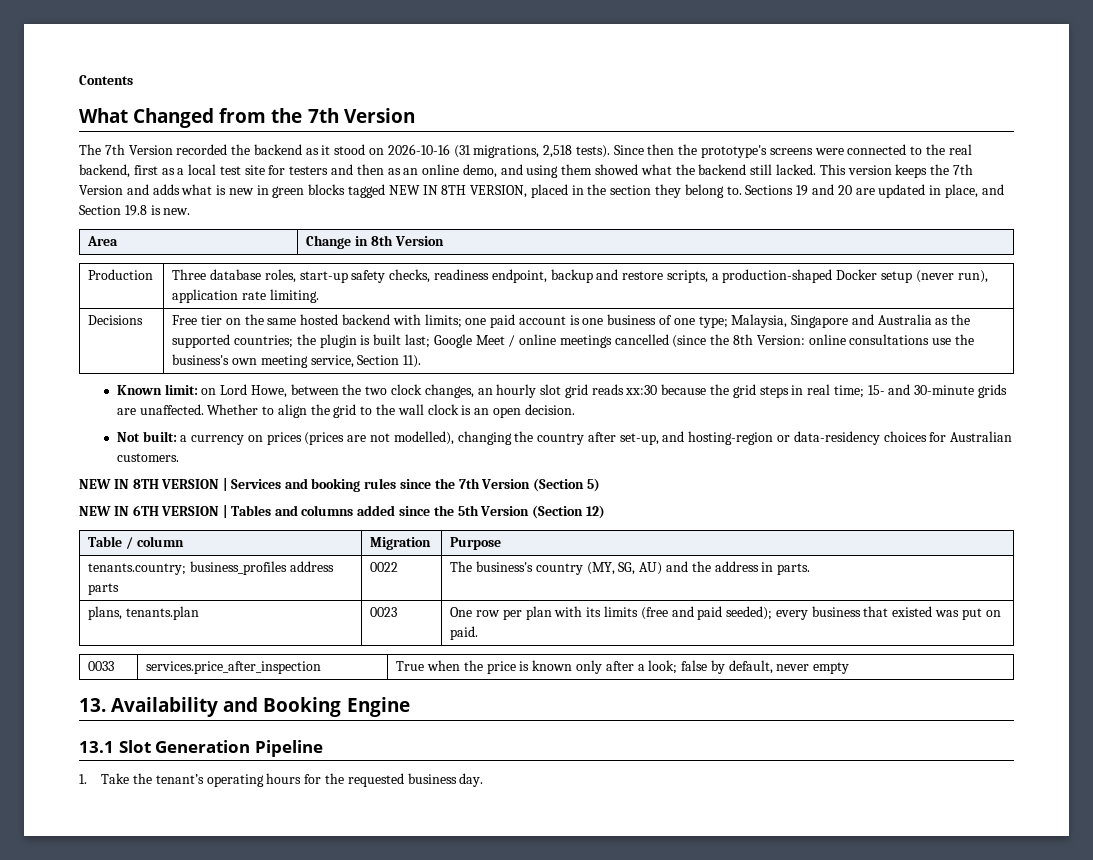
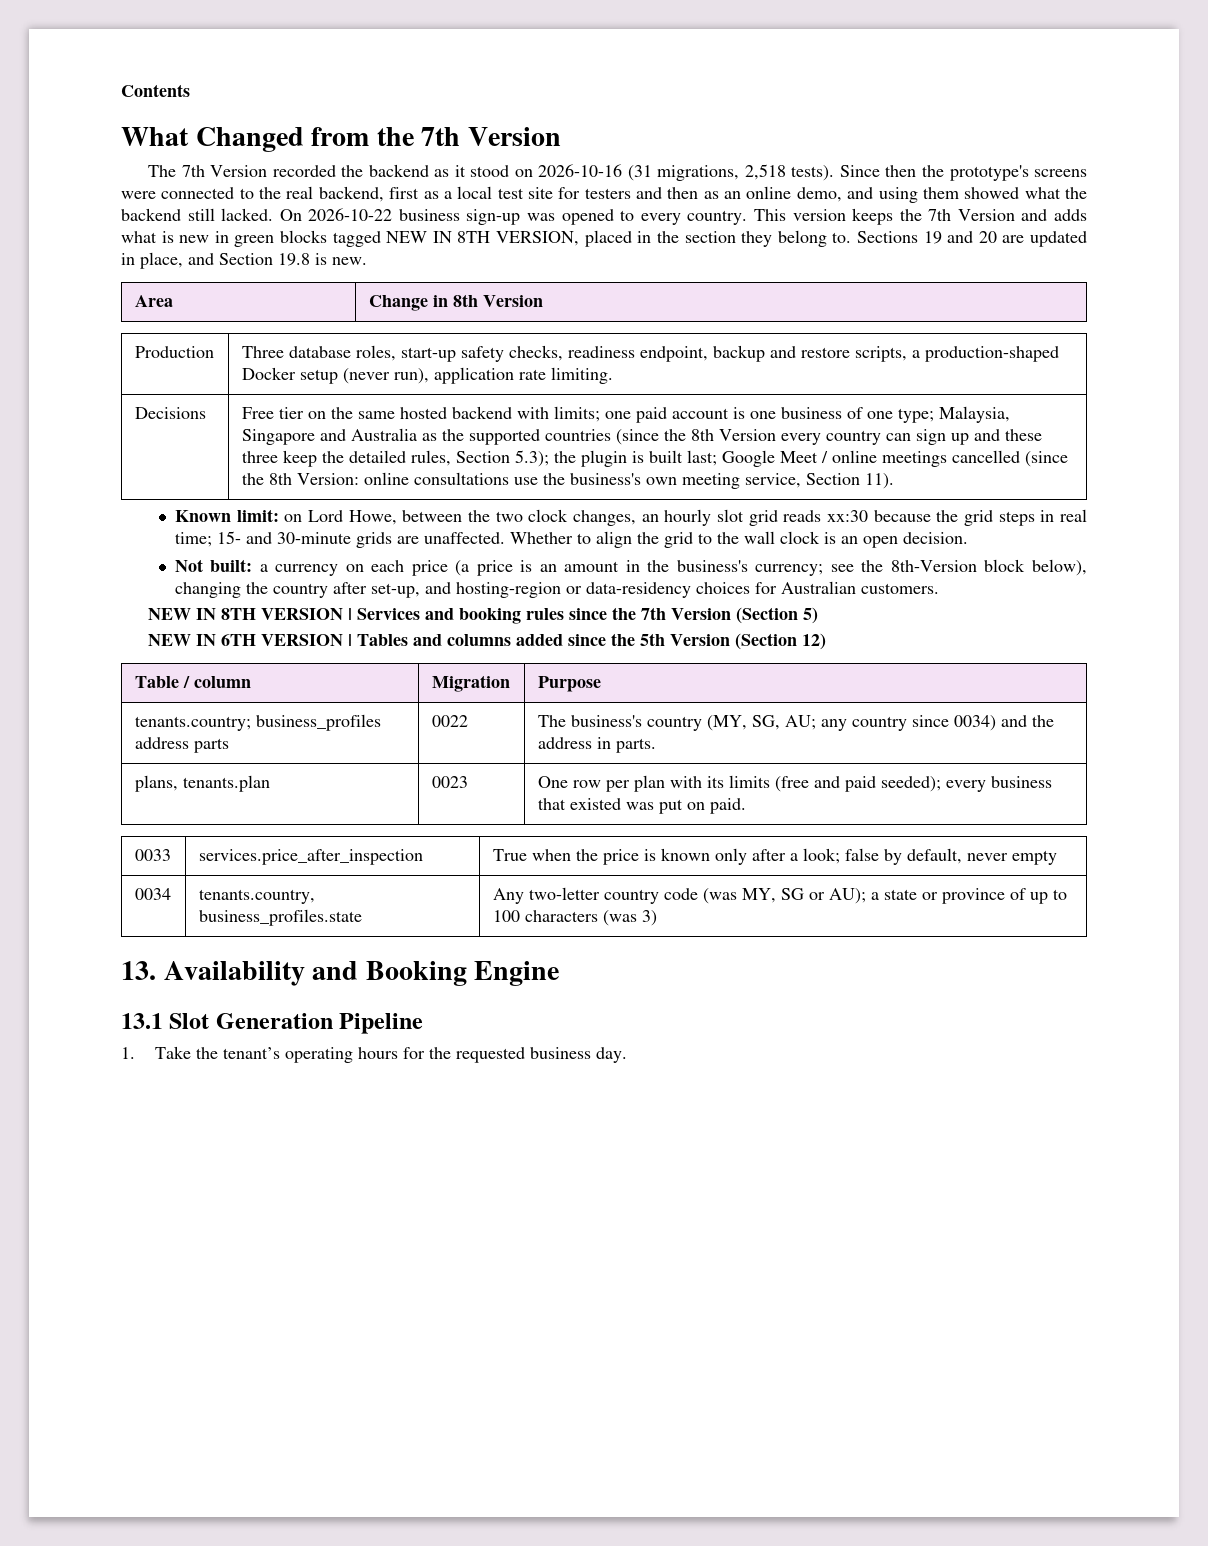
+ On 2026-10-22 business sign-up was opened to every country.
- Free tier on the same hosted backend with limits; one paid account is one business of one type; Malaysia, Singapore and Australia as the supported countries; the plugin is built last; Google Meet / online meetings cancelled (since the 8th Version: online consultations use the business's own meeting service, Section 11).
+ Free tier on the same hosted backend with limits; one paid account is one business of one type; Malaysia, Singapore and Australia as the supported countries (since the 8th Version every country can sign up and these three keep the detailed rules, Section 5.3); the plugin is built last; Google Meet / online meetings cancelled (since the 8th Version: online consultations use the business's own meeting service, Section 11).
- Not built: a currency on prices (prices are not modelled), changing the country after set-up, and hosting-region or data-residency choices for Australian customers.
+ Not built: a currency on each price (a price is an amount in the business's currency; see the 8th-Version block below), changing the country after set-up, and hosting-region or data-residency choices for Australian customers.
- tenants.country; business_profiles address parts | 0022 | The business's country (MY, SG, AU) and the address in parts.
+ tenants.country; business_profiles address parts | 0022 | The business's country (MY, SG, AU; any country since 0034) and the address in parts.
+ 0034 | tenants.country, business_profiles.state | Any two-letter country code (was MY, SG or AU); a state or province of up to 100 characters (was 3)

